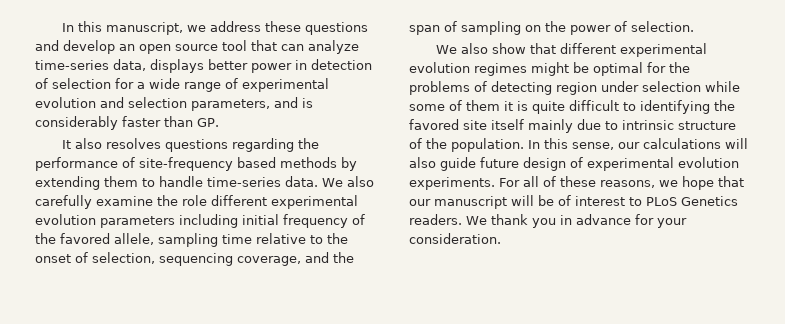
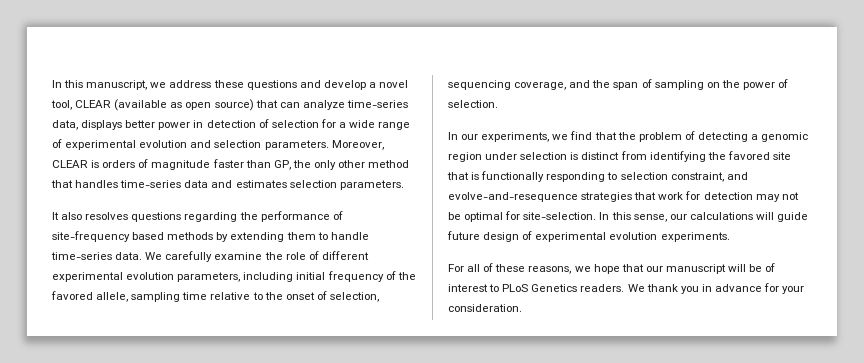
- In this manuscript, we address these questions and develop an open source tool that can analyze time-series data, displays better power in detection of selection for a wide range of experimental evolution and selection parameters, and is considerably faster than GP.
+ In this manuscript, we address these questions and develop a novel tool, CLEAR (available as open source) that can analyze time-series data, displays better power in detection of selection for a wide range of experimental evolution and selection parameters. Moreover, CLEAR is orders of magnitude faster than GP, the only other method that handles time-series data and estimates selection parameters.
- We also carefully examine the role different experimental evolution parameters including initial frequency of the favored allele, sampling time relative to the onset of selection, sequencing coverage, and the span of sampling on the power of selection.
+ We carefully examine the role of different experimental evolution parameters, including initial frequency of the favored allele, sampling time relative to the onset of selection, sequencing coverage, and the span of sampling on the power of selection.
- We also show that different experimental evolution regimes might be optimal for the problems of detecting region under selection while some of them it is quite difficult to identifying the favored site itself mainly due to intrinsic structure of the population.
+ In our experiments, we find that the problem of detecting a genomic region under selection is distinct from identifying the favored site that is functionally responding to selection constraint, and evolve-and-resequence strategies that work for detection may not be optimal for site-selection.
- In this sense, our calculations will also guide future design of experimental evolution experiments. For all of these reasons, we hope that our manuscript will be of interest to PLoS Genetics readers.
+ In this sense, our calculations will guide future design of experimental evolution experiments.
+ For all of these reasons, we hope that our manuscript will be of interest to PLoS Genetics readers.

